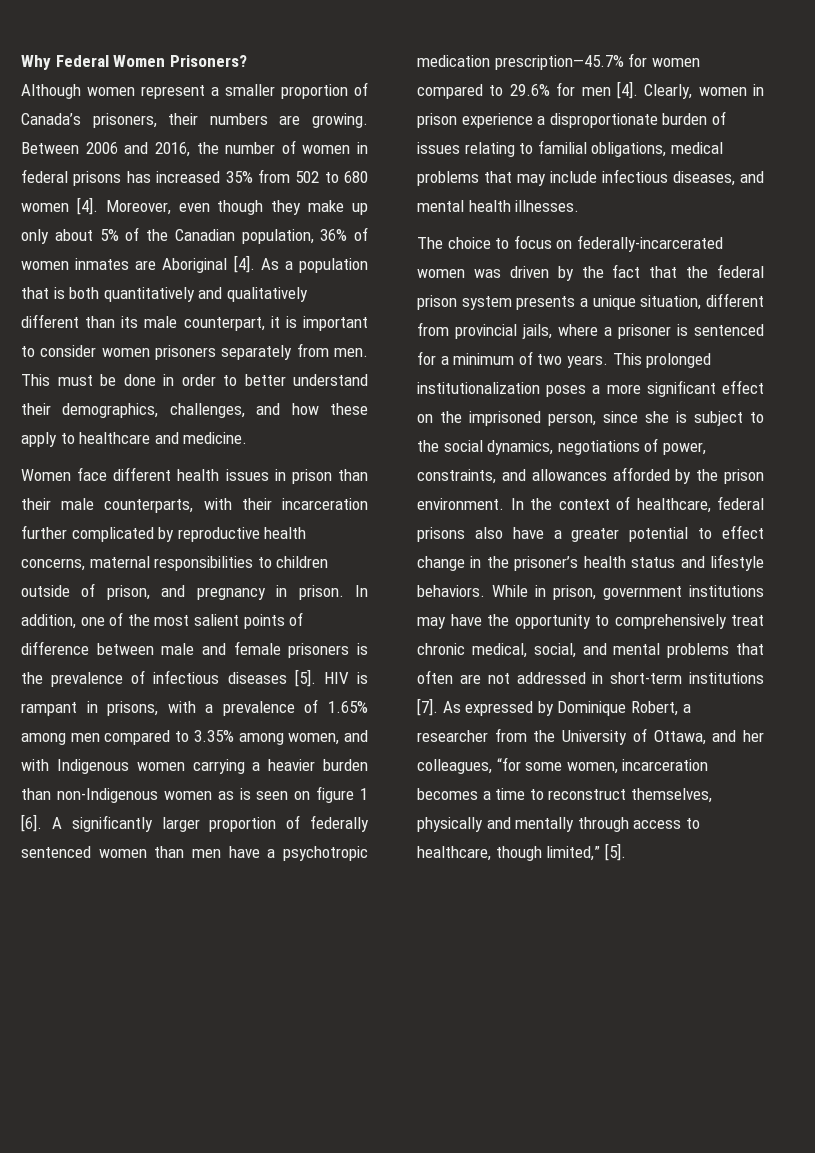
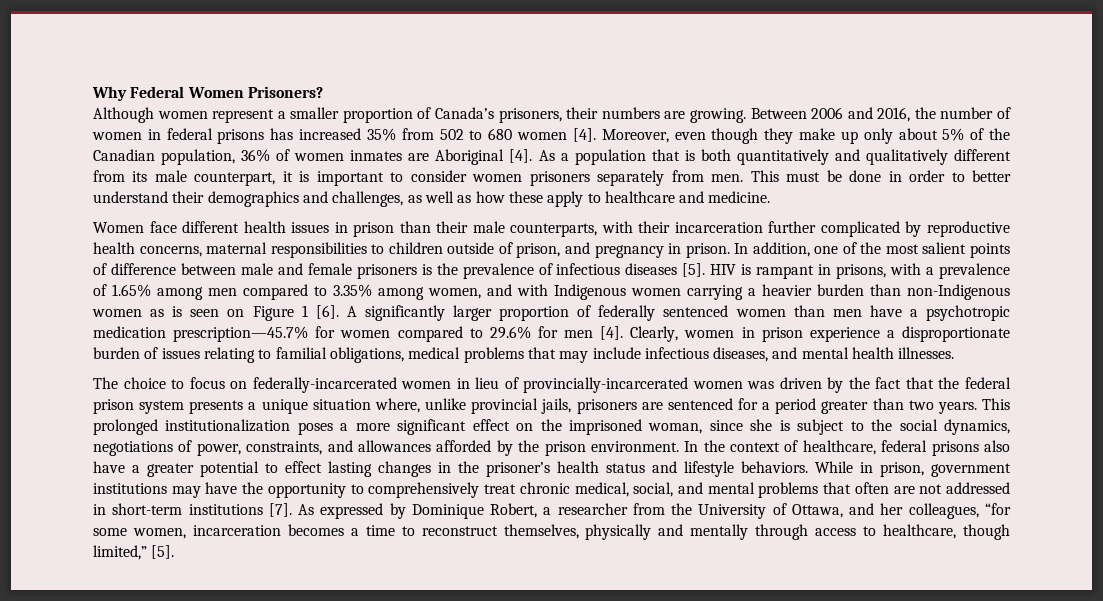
- As a population that is both quantitatively and qualitatively different than its male counterpart, it is important to consider women prisoners separately from men.
+ As a population that is both quantitatively and qualitatively different from its male counterpart, it is important to consider women prisoners separately from men.
- This must be done in order to better understand their demographics, challenges, and how these apply to healthcare and medicine.
+ This must be done in order to better understand their demographics and challenges, as well as how these apply to healthcare and medicine.
- HIV is rampant in prisons, with a prevalence of 1.65% among men compared to 3.35% among women, and with Indigenous women carrying a heavier burden than non-Indigenous women as is seen on figure 1 [6].
+ HIV is rampant in prisons, with a prevalence of 1.65% among men compared to 3.35% among women, and with Indigenous women carrying a heavier burden than non-Indigenous women as is seen on Figure 1 [6].
- The choice to focus on federally-incarcerated women was driven by the fact that the federal prison system presents a unique situation, different from provincial jails, where a prisoner is sentenced for a minimum of two years.
+ The choice to focus on federally-incarcerated women in lieu of provincially-incarcerated women was driven by the fact that the federal prison system presents a unique situation where, unlike provincial jails, prisoners are sentenced for a period greater than two years.
- This prolonged institutionalization poses a more significant effect on the imprisoned person, since she is subject to the social dynamics, negotiations of power, constraints, and allowances afforded by the prison environment.
+ This prolonged institutionalization poses a more significant effect on the imprisoned woman, since she is subject to the social dynamics, negotiations of power, constraints, and allowances afforded by the prison environment.
- In the context of healthcare, federal prisons also have a greater potential to effect change in the prisoner’s health status and lifestyle behaviors.
+ In the context of healthcare, federal prisons also have a greater potential to effect lasting changes in the prisoner’s health status and lifestyle behaviors.

